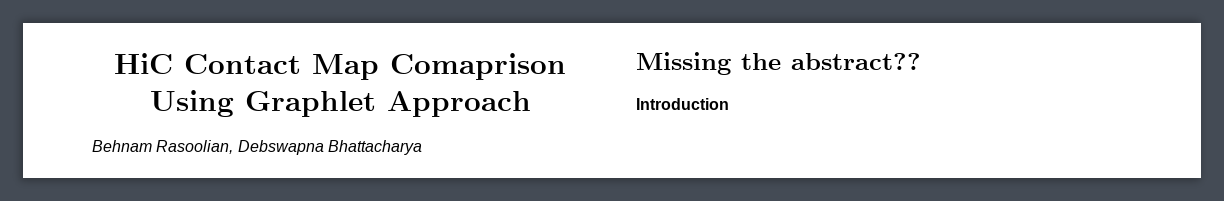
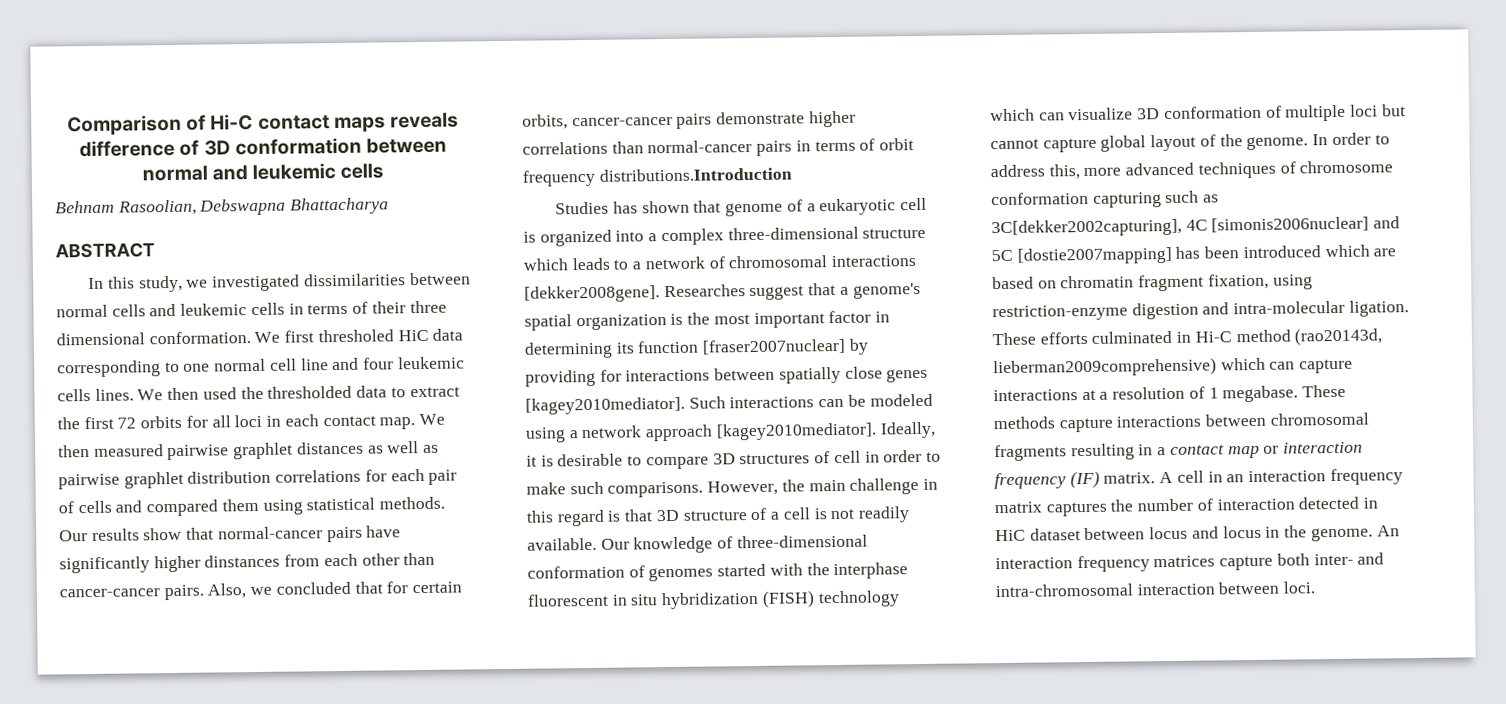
- HiC Contact Map Comaprison Using Graphlet Approach
+ Comparison of Hi-C contact maps reveals difference of 3D conformation between normal and leukemic cells
  Behnam Rasoolian, Debswapna Bhattacharya
- Missing the abstract??
- Introduction
+ ABSTRACT
+ In this study, we investigated dissimilarities between normal cells and leukemic cells in terms of their three dimensional conformation. We first thresholed HiC data corresponding to one normal cell line and four leukemic cells lines. We then used the thresholded data to extract the first 72 orbits for all loci in each contact map. We then measured pairwise graphlet distances as well as pairwise graphlet distribution correlations for each pair of cells and compared them using statistical methods. Our results show that normal-cancer pairs have significantly higher dinstances from each other than cancer-cancer pairs. Also, we concluded that for certain orbits, cancer-cancer pairs demonstrate higher correlations than normal-cancer pairs in terms of orbit frequency distributions.Introduction
+ Studies has shown that genome of a eukaryotic cell is organized into a complex three-dimensional structure which leads to a network of chromosomal interactions [dekker2008gene]. Researches suggest that a genome's spatial organization is the most important factor in determining its function [fraser2007nuclear] by providing for interactions between spatially close genes [kagey2010mediator]. Such interactions can be modeled using a network approach [kagey2010mediator]. Ideally, it is desirable to compare 3D structures of cell in order to make such comparisons. However, the main challenge in this regard is that 3D structure of a cell is not readily available. Our knowledge of three-dimensional conformation of genomes started with the interphase fluorescent in situ hybridization (FISH) technology which can visualize 3D conformation of multiple loci but cannot capture global layout of the genome. In order to address this, more advanced techniques of chromosome conformation capturing such as 3C[dekker2002capturing], 4C [simonis2006nuclear] and 5C [dostie2007mapping] has been introduced which are based on chromatin fragment fixation, using restriction-enzyme digestion and intra-molecular ligation. These efforts culminated in Hi-C method (rao20143d, lieberman2009comprehensive) which can capture interactions at a resolution of 1 megabase. These methods capture interactions between chromosomal fragments resulting in a contact map or interaction frequency (IF) matrix. A cell in an interaction frequency matrix captures the number of interaction detected in HiC dataset between locus and locus in the genome. An interaction frequency matrices capture both inter- and intra-chromosomal interaction between loci.

